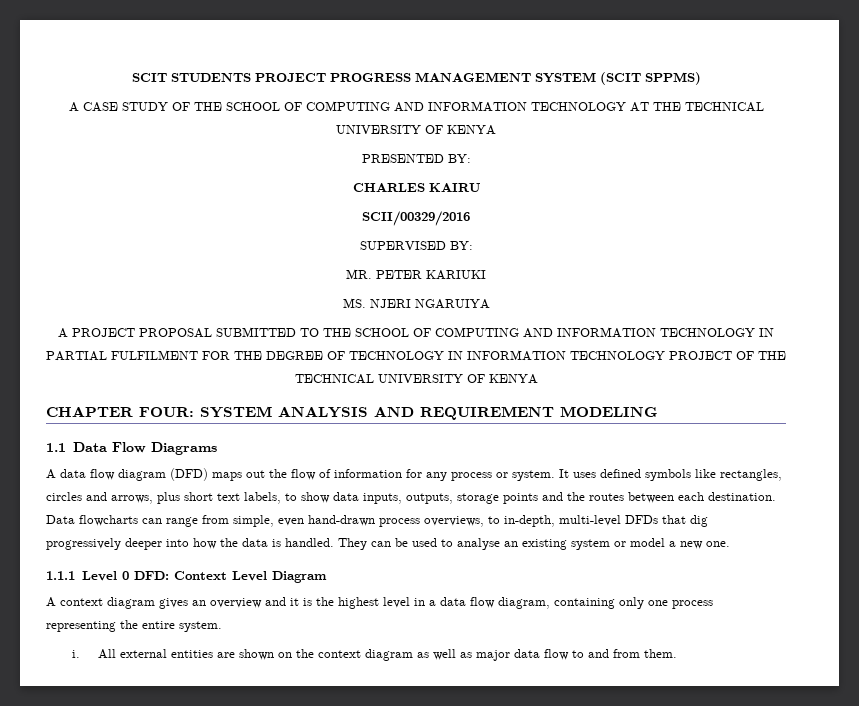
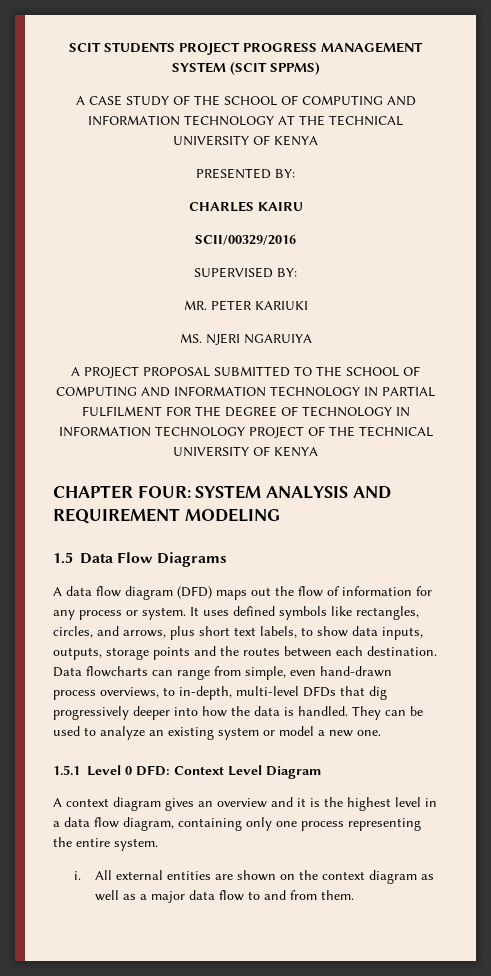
- 1.1 Data Flow Diagrams
+ 1.5 Data Flow Diagrams
- It uses defined symbols like rectangles, circles and arrows, plus short text labels, to show data inputs, outputs, storage points and the routes between each destination.
+ It uses defined symbols like rectangles, circles, and arrows, plus short text labels, to show data inputs, outputs, storage points and the routes between each destination.
- They can be used to analyse an existing system or model a new one.
+ They can be used to analyze an existing system or model a new one.
- 1.1.1 Level 0 DFD: Context Level Diagram
+ 1.5.1 Level 0 DFD: Context Level Diagram
- All external entities are shown on the context diagram as well as major data flow to and from them.
+ All external entities are shown on the context diagram as well as a major data flow to and from them.

